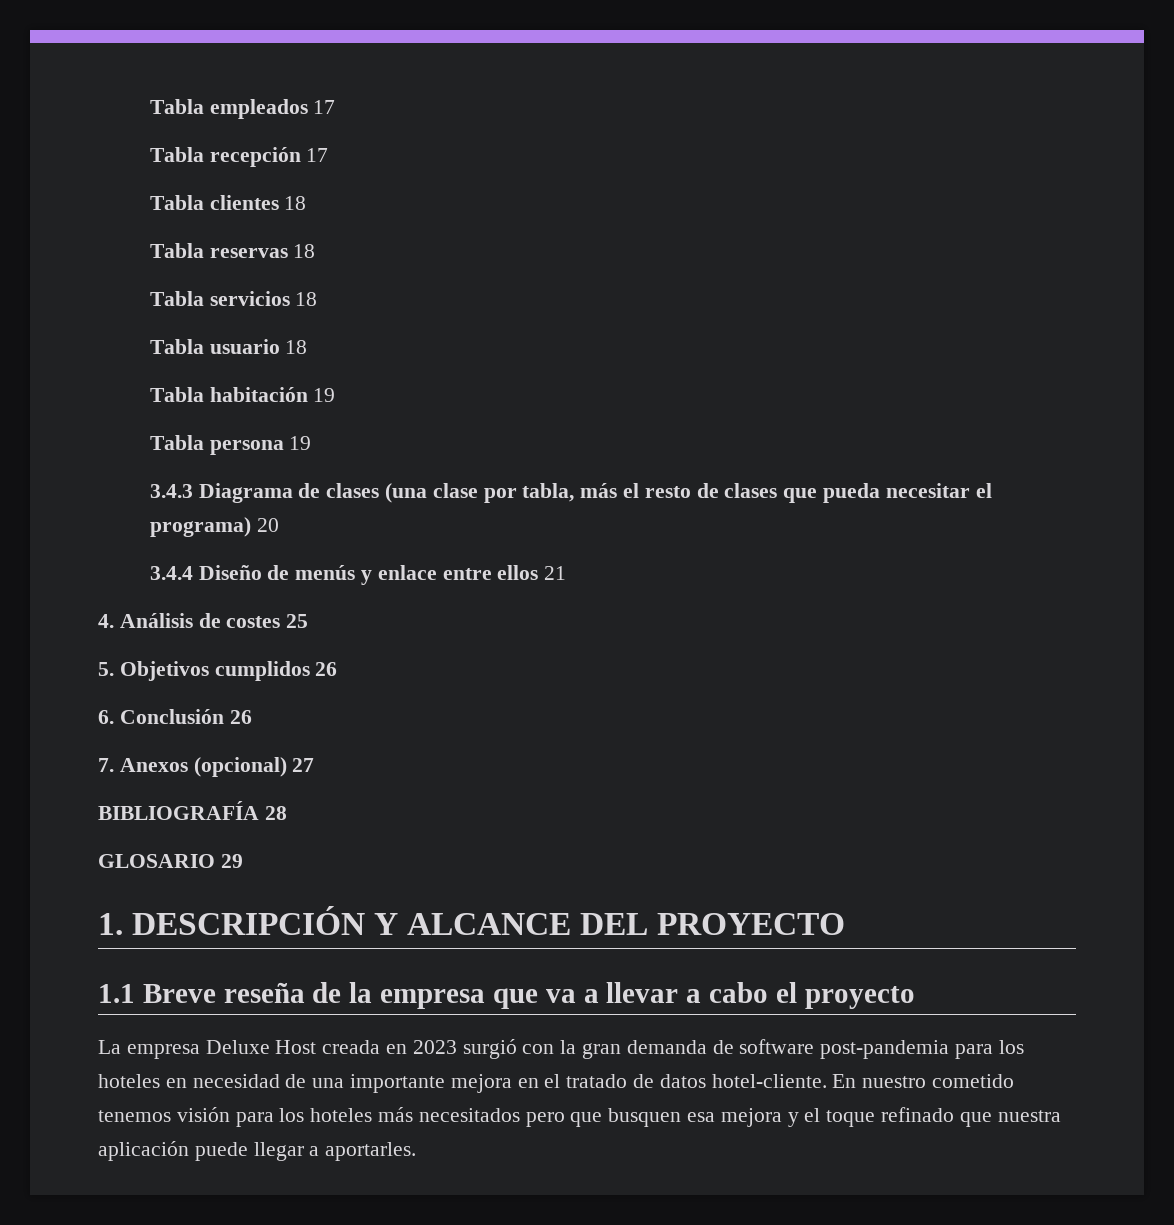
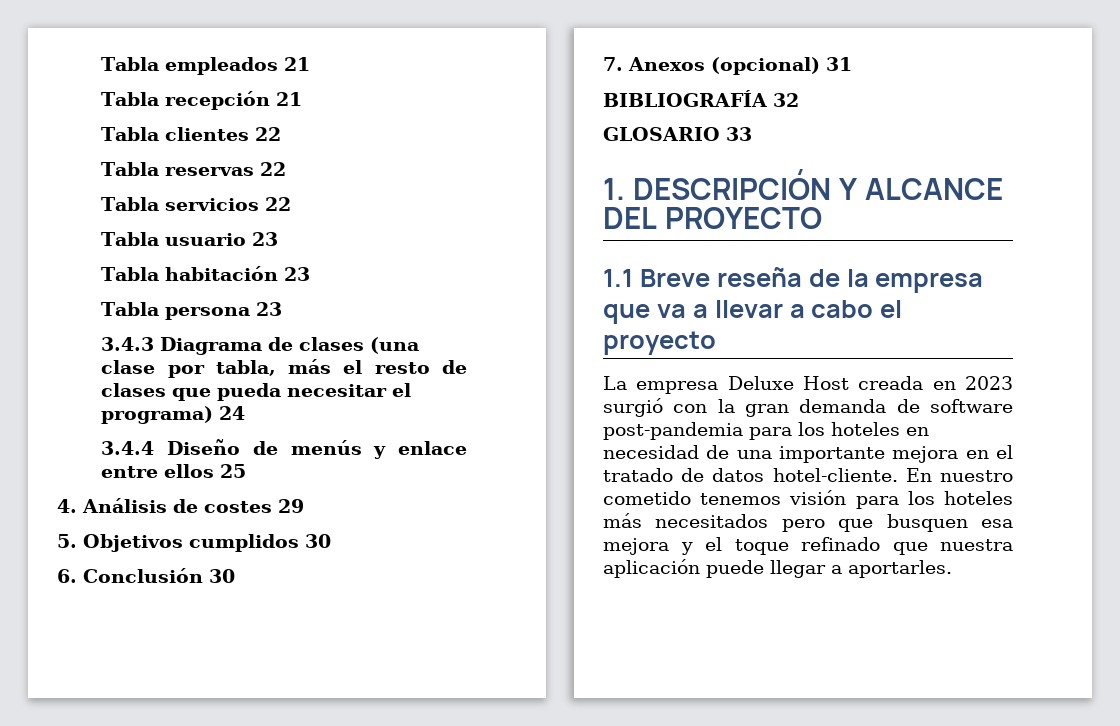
- Tabla empleados 17
+ Tabla empleados 21
- Tabla recepción 17
+ Tabla recepción 21
- Tabla clientes 18
+ Tabla clientes 22
- Tabla reservas 18
+ Tabla reservas 22
- Tabla servicios 18
+ Tabla servicios 22
- Tabla usuario 18
+ Tabla usuario 23
- Tabla habitación 19
+ Tabla habitación 23
- Tabla persona 19
+ Tabla persona 23
- 3.4.3 Diagrama de clases (una clase por tabla, más el resto de clases que pueda necesitar el programa) 20
+ 3.4.3 Diagrama de clases (una clase por tabla, más el resto de clases que pueda necesitar el programa) 24
- 3.4.4 Diseño de menús y enlace entre ellos 21
+ 3.4.4 Diseño de menús y enlace entre ellos 25
- 4. Análisis de costes 25
+ 4. Análisis de costes 29
- 5. Objetivos cumplidos 26
+ 5. Objetivos cumplidos 30
- 6. Conclusión 26
+ 6. Conclusión 30
- 7. Anexos (opcional) 27
+ 7. Anexos (opcional) 31
- BIBLIOGRAFÍA 28
+ BIBLIOGRAFÍA 32
- GLOSARIO 29
+ GLOSARIO 33

